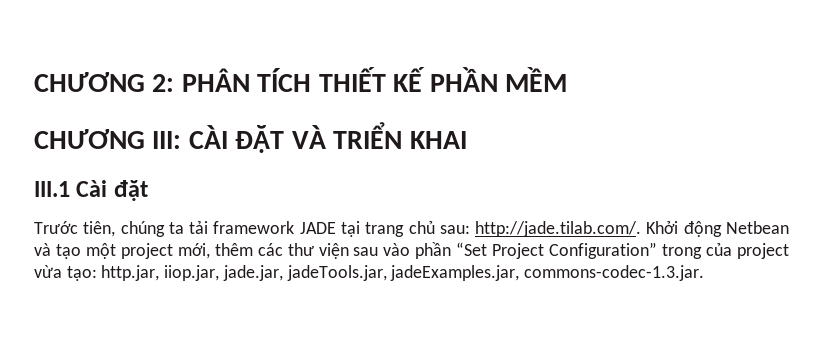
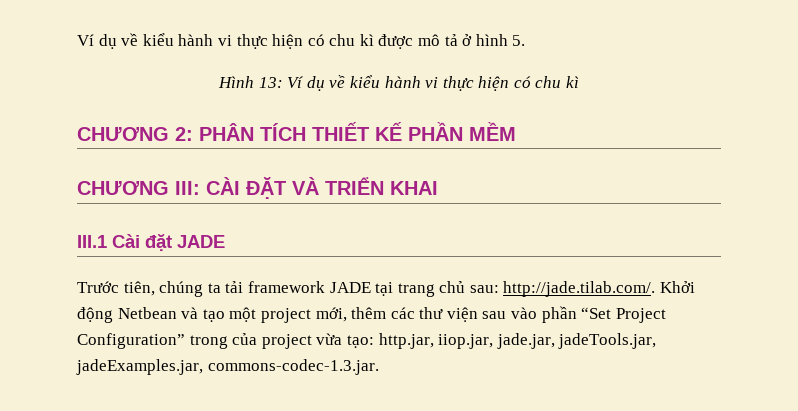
+ Ví dụ về kiểu hành vi thực hiện có chu kì được mô tả ở hình 5.
+ Hình 13: Ví dụ về kiểu hành vi thực hiện có chu kì
- III.1 Cài đặt
+ III.1 Cài đặt JADE

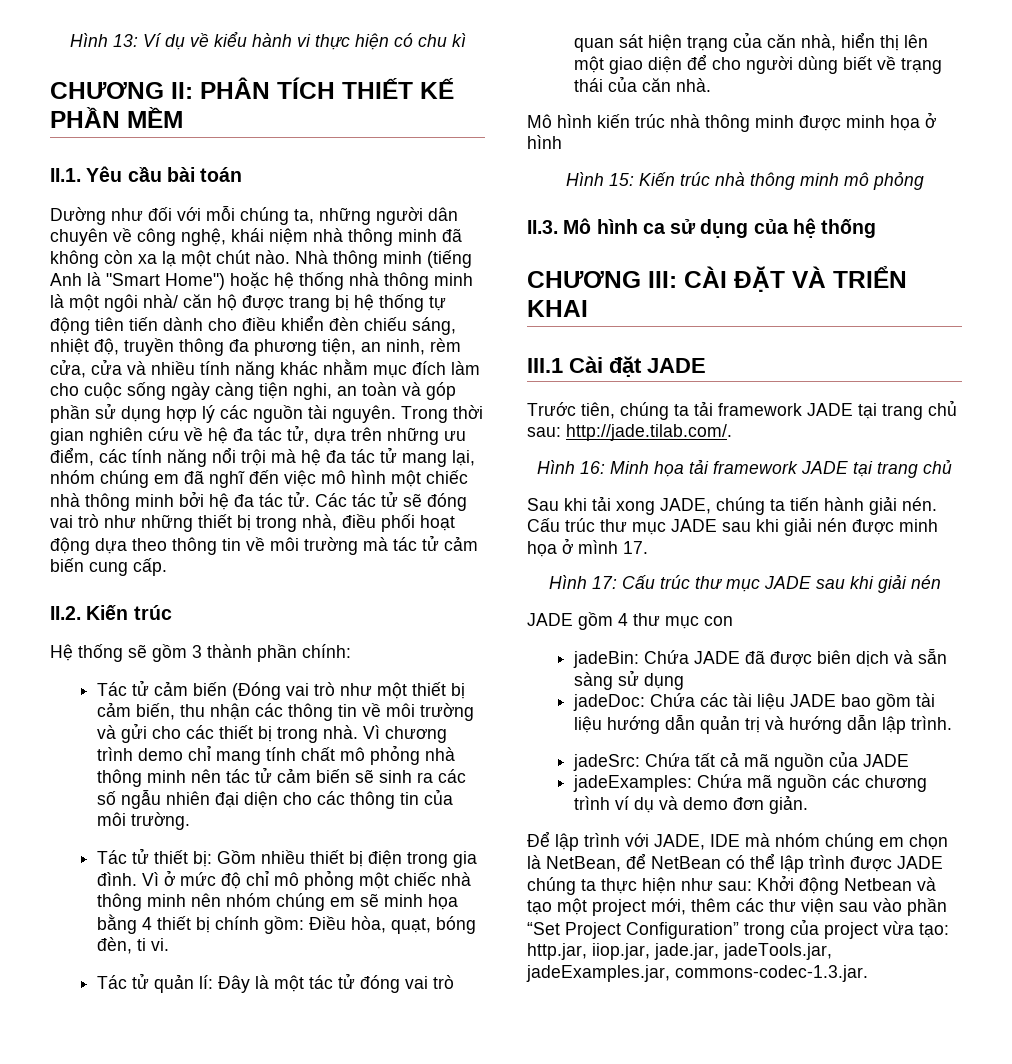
- Ví dụ về kiểu hành vi thực hiện có chu kì được mô tả ở hình 5.
- CHƯƠNG 2: PHÂN TÍCH THIẾT KẾ PHẦN MỀM
+ CHƯƠNG II: PHÂN TÍCH THIẾT KẾ PHẦN MỀM
+ II.1. Yêu cầu bài toán
+ Dường như đối với mỗi chúng ta, những người dân chuyên về công nghệ, khái niệm nhà thông minh đã không còn xa lạ một chút nào. Nhà thông minh (tiếng Anh là "Smart Home") hoặc hệ thống nhà thông minh là một ngôi nhà/ căn hộ được trang bị hệ thống tự động tiên tiến dành cho điều khiển đèn chiếu sáng, nhiệt độ, truyền thông đa phương tiện, an ninh, rèm cửa, cửa và nhiều tính năng khác nhằm mục đích làm cho cuộc sống ngày càng tiện nghi, an toàn và góp phần sử dụng hợp lý các nguồn tài nguyên. Trong thời gian nghiên cứu về hệ đa tác tử, dựa trên những ưu điểm, các tính năng nổi trội mà hệ đa tác tử mang lại, nhóm chúng em đã nghĩ đến việc mô hình một chiếc nhà thông minh bởi hệ đa tác tử. Các tác tử sẽ đóng vai trò như những thiết bị trong nhà, điều phối hoạt động dựa theo thông tin về môi trường mà tác tử cảm biến cung cấp.
+ II.2. Kiến trúc
+ Hệ thống sẽ gồm 3 thành phần chính:
+ Tác tử cảm biến (Đóng vai trò như một thiết bị cảm biến, thu nhận các thông tin về môi trường và gửi cho các thiết bị trong nhà. Vì chương trình demo chỉ mang tính chất mô phỏng nhà thông minh nên tác tử cảm biến sẽ sinh ra các số ngẫu nhiên đại diện cho các thông tin của môi trường.
+ Tác tử thiết bị: Gồm nhiều thiết bị điện trong gia đình. Vì ở mức độ chỉ mô phỏng một chiếc nhà thông minh nên nhóm chúng em sẽ minh họa bằng 4 thiết bị chính gồm: Điều hòa, quạt, bóng đèn, ti vi.
+ Tác tử quản lí: Đây là một tác tử đóng vai trò quan sát hiện trạng của căn nhà, hiển thị lên một giao diện để cho người dùng biết về trạng thái của căn nhà.
+ Mô hình kiến trúc nhà thông minh được minh họa ở hình
+ Hình 15: Kiến trúc nhà thông minh mô phỏng
+ II.3. Mô hình ca sử dụng của hệ thống
- Trước tiên, chúng ta tải framework JADE tại trang chủ sau: http://jade.tilab.com/. Khởi động Netbean và tạo một project mới, thêm các thư viện sau vào phần “Set Project Configuration” trong của project vừa tạo: http.jar, iiop.jar, jade.jar, jadeTools.jar, jadeExamples.jar, commons-codec-1.3.jar.
+ Trước tiên, chúng ta tải framework JADE tại trang chủ sau: http://jade.tilab.com/.
+ Hình 16: Minh họa tải framework JADE tại trang chủ
+ Sau khi tải xong JADE, chúng ta tiến hành giải nén. Cấu trúc thư mục JADE sau khi giải nén được minh họa ở mình 17.
+ Hình 17: Cấu trúc thư mục JADE sau khi giải nén
+ JADE gồm 4 thư mục con
+ jadeBin: Chứa JADE đã được biên dịch và sẵn sàng sử dụng
+ jadeDoc: Chứa các tài liệu JADE bao gồm tài liệu hướng dẫn quản trị và hướng dẫn lập trình.
+ jadeSrc: Chứa tất cả mã nguồn của JADE
+ jadeExamples: Chứa mã nguồn các chương trình ví dụ và demo đơn giản.
+ Để lập trình với JADE, IDE mà nhóm chúng em chọn là NetBean, để NetBean có thể lập trình được JADE chúng ta thực hiện như sau: Khởi động Netbean và tạo một project mới, thêm các thư viện sau vào phần “Set Project Configuration” trong của project vừa tạo: http.jar, iiop.jar, jade.jar, jadeTools.jar, jadeExamples.jar, commons-codec-1.3.jar.

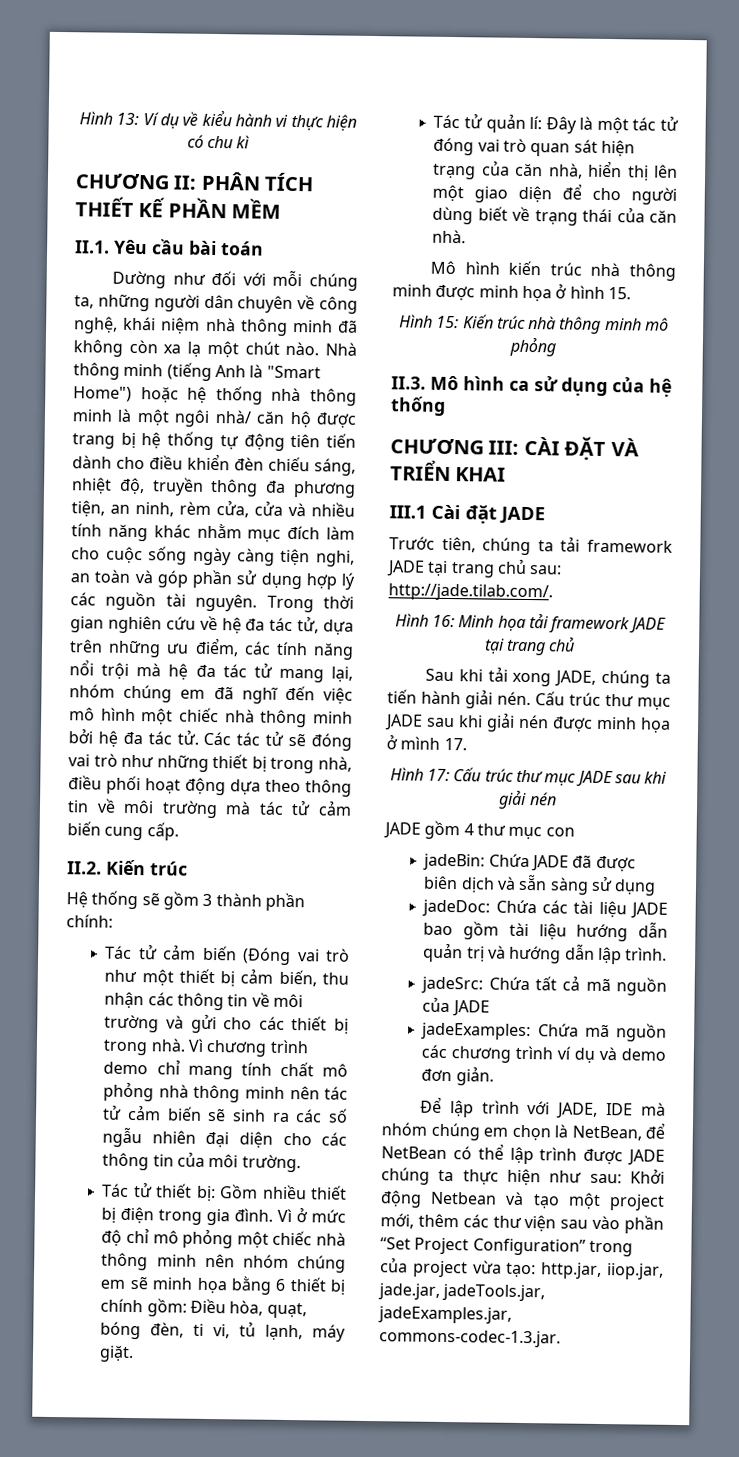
- Vì ở mức độ chỉ mô phỏng một chiếc nhà thông minh nên nhóm chúng em sẽ minh họa bằng 4 thiết bị chính gồm: Điều hòa, quạt, bóng đèn, ti vi.
+ Vì ở mức độ chỉ mô phỏng một chiếc nhà thông minh nên nhóm chúng em sẽ minh họa bằng 6 thiết bị chính gồm: Điều hòa, quạt, bóng đèn, ti vi, tủ lạnh, máy giặt.
- Mô hình kiến trúc nhà thông minh được minh họa ở hình
+ Mô hình kiến trúc nhà thông minh được minh họa ở hình 15.

